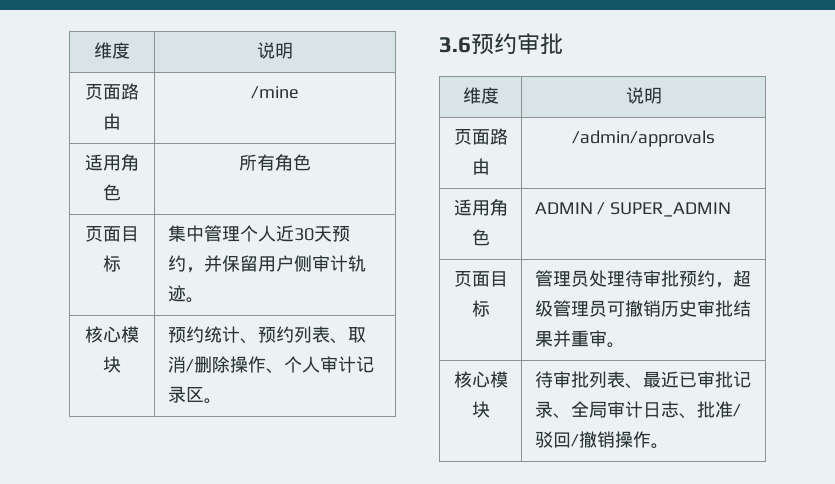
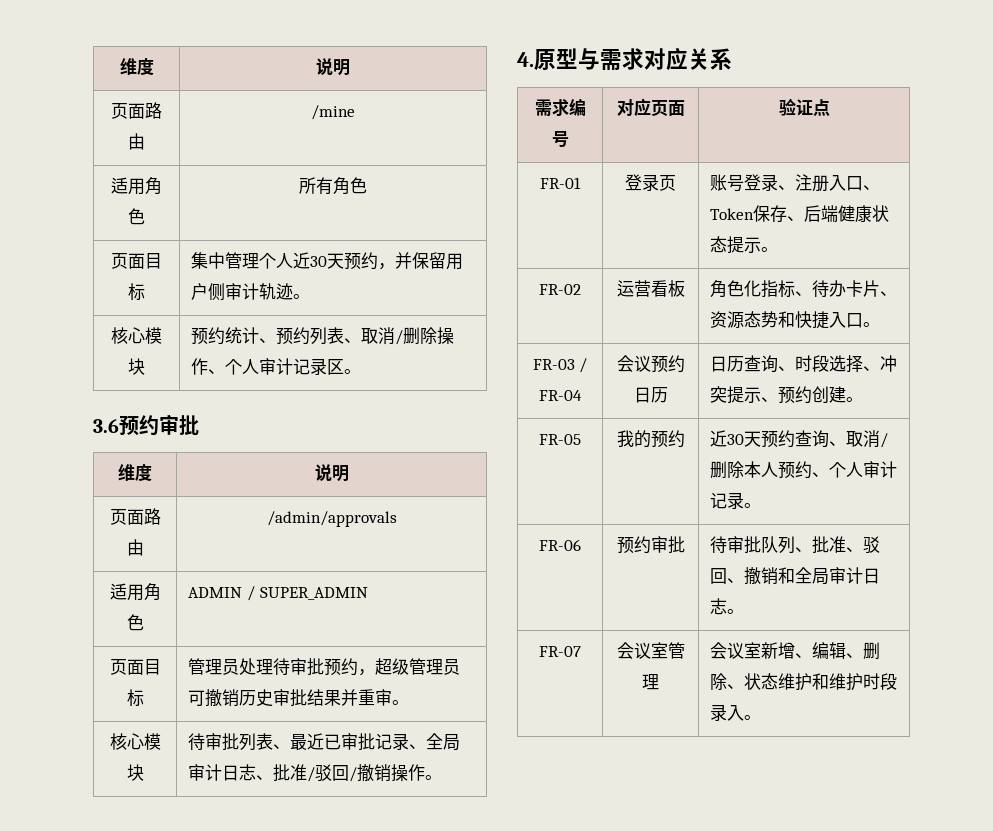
+ 4.原型与需求对应关系
+ 需求编号 | 对应页面 | 验证点
+ FR-01 | 登录页 | 账号登录、注册入口、Token保存、后端健康状态提示。
+ FR-02 | 运营看板 | 角色化指标、待办卡片、资源态势和快捷入口。
+ FR-03 / FR-04 | 会议预约日历 | 日历查询、时段选择、冲突提示、预约创建。
+ FR-05 | 我的预约 | 近30天预约查询、取消/删除本人预约、个人审计记录。
+ FR-06 | 预约审批 | 待审批队列、批准、驳回、撤销和全局审计日志。
+ FR-07 | 会议室管理 | 会议室新增、编辑、删除、状态维护和维护时段录入。

